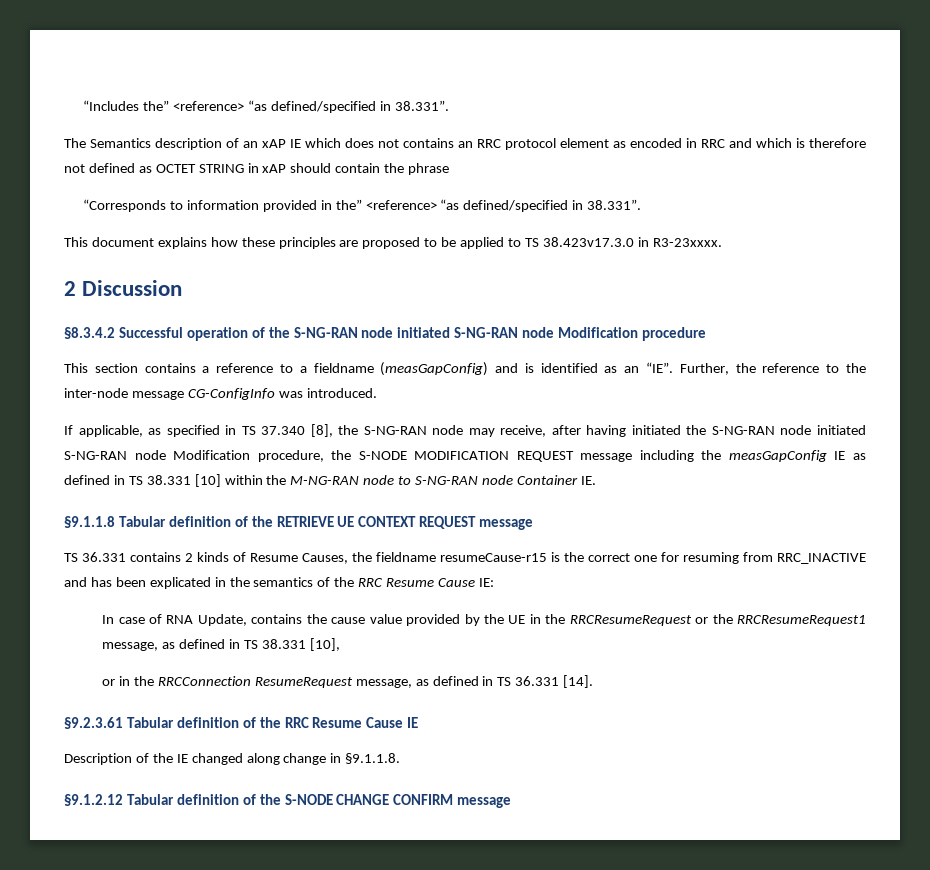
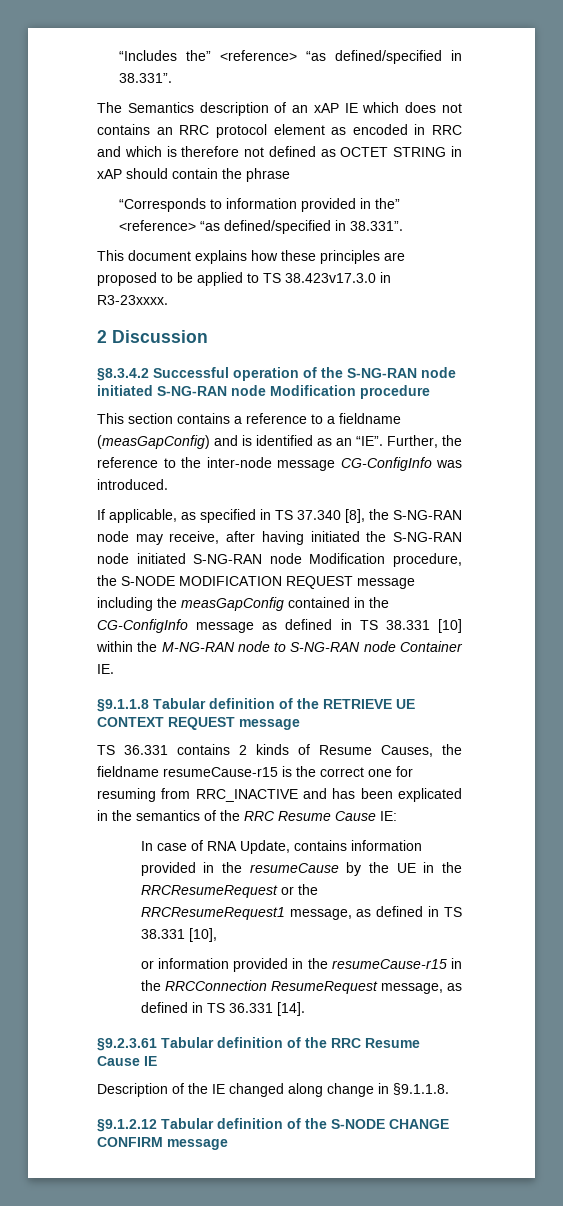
- If applicable, as specified in TS 37.340 [8], the S-NG-RAN node may receive, after having initiated the S-NG-RAN node initiated S-NG-RAN node Modification procedure, the S-NODE MODIFICATION REQUEST message including the measGapConfig IE as defined in TS 38.331 [10] within the M-NG-RAN node to S-NG-RAN node Container IE.
+ If applicable, as specified in TS 37.340 [8], the S-NG-RAN node may receive, after having initiated the S-NG-RAN node initiated S-NG-RAN node Modification procedure, the S-NODE MODIFICATION REQUEST message including the measGapConfig contained in the CG-ConfigInfo message as defined in TS 38.331 [10] within the M-NG-RAN node to S-NG-RAN node Container IE.
- In case of RNA Update, contains the cause value provided by the UE in the RRCResumeRequest or the RRCResumeRequest1 message, as defined in TS 38.331 [10],
+ In case of RNA Update, contains information provided in the resumeCause by the UE in the RRCResumeRequest or the RRCResumeRequest1 message, as defined in TS 38.331 [10],
- or in the RRCConnection ResumeRequest message, as defined in TS 36.331 [14].
+ or information provided in the resumeCause-r15 in the RRCConnection ResumeRequest message, as defined in TS 36.331 [14].

